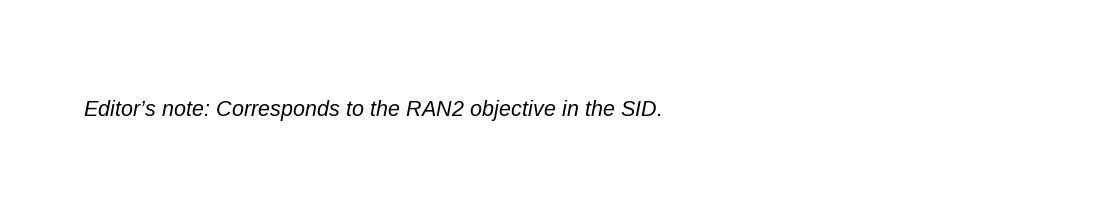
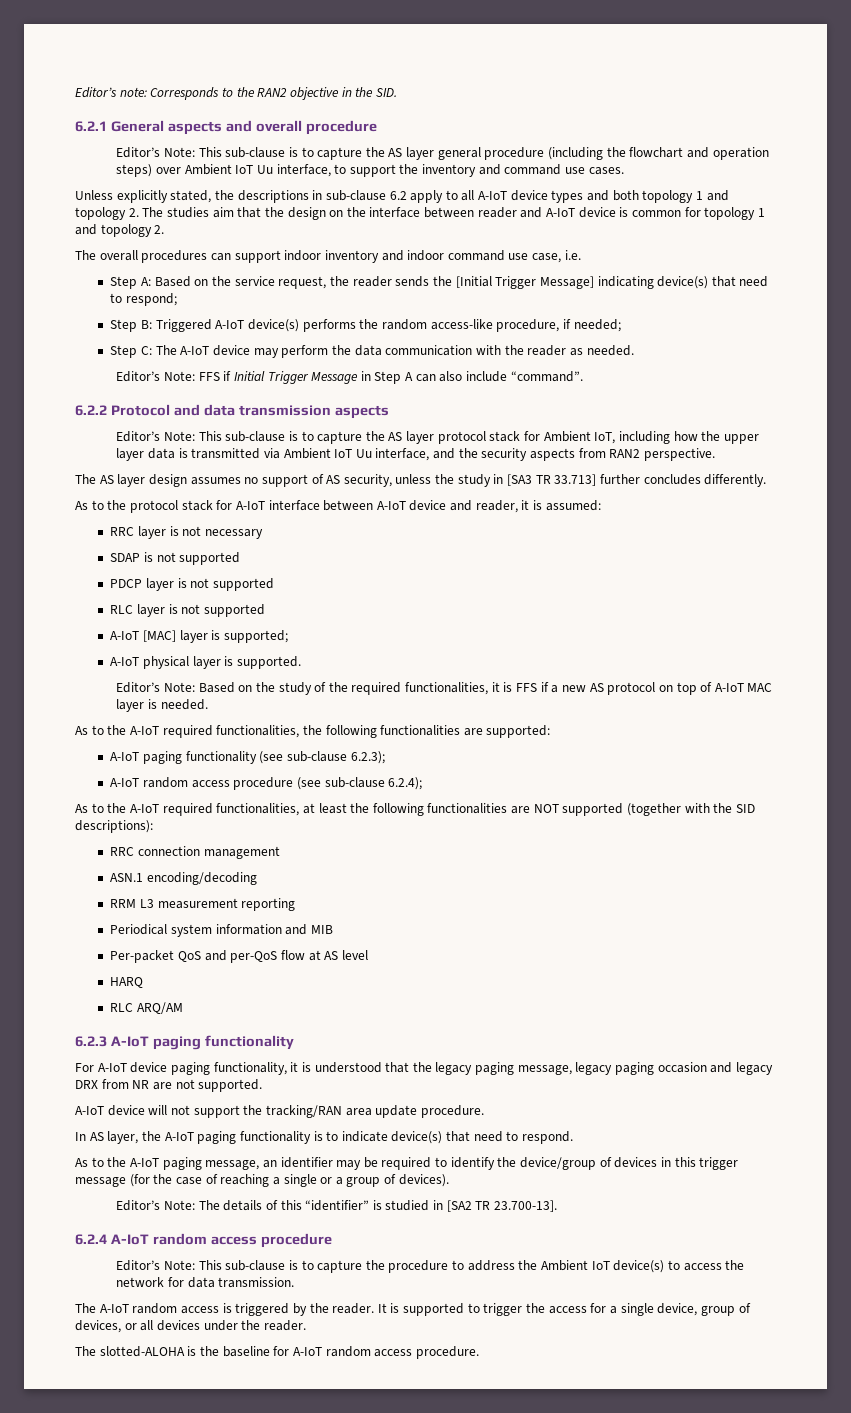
+ 6.2.1 General aspects and overall procedure
+ Editor’s Note: This sub-clause is to capture the AS layer general procedure (including the flowchart and operation steps) over Ambient IoT Uu interface, to support the inventory and command use cases.
+ Unless explicitly stated, the descriptions in sub-clause 6.2 apply to all A-IoT device types and both topology 1 and topology 2. The studies aim that the design on the interface between reader and A-IoT device is common for topology 1 and topology 2.
+ The overall procedures can support indoor inventory and indoor command use case, i.e.
+ Step A: Based on the service request, the reader sends the [Initial Trigger Message] indicating device(s) that need to respond;
+ Step B: Triggered A-IoT device(s) performs the random access-like procedure, if needed;
+ Step C: The A-IoT device may perform the data communication with the reader as needed.
+ Editor’s Note: FFS if Initial Trigger Message in Step A can also include “command”.
+ 6.2.2 Protocol and data transmission aspects
+ Editor’s Note: This sub-clause is to capture the AS layer protocol stack for Ambient IoT, including how the upper layer data is transmitted via Ambient IoT Uu interface, and the security aspects from RAN2 perspective.
+ The AS layer design assumes no support of AS security, unless the study in [SA3 TR 33.713] further concludes differently.
+ As to the protocol stack for A-IoT interface between A-IoT device and reader, it is assumed:
+ RRC layer is not necessary
+ SDAP is not supported
+ PDCP layer is not supported
+ RLC layer is not supported
+ A-IoT [MAC] layer is supported;
+ A-IoT physical layer is supported.
+ Editor’s Note: Based on the study of the required functionalities, it is FFS if a new AS protocol on top of A-IoT MAC layer is needed.
+ As to the A-IoT required functionalities, the following functionalities are supported:
+ A-IoT paging functionality (see sub-clause 6.2.3);
+ A-IoT random access procedure (see sub-clause 6.2.4);
+ As to the A-IoT required functionalities, at least the following functionalities are NOT supported (together with the SID descriptions):
+ RRC connection management
+ ASN.1 encoding/decoding
+ RRM L3 measurement reporting
+ Periodical system information and MIB
+ Per-packet QoS and per-QoS flow at AS level
+ HARQ
+ RLC ARQ/AM
+ 6.2.3 A-IoT paging functionality
+ For A-IoT device paging functionality, it is understood that the legacy paging message, legacy paging occasion and legacy DRX from NR are not supported.
+ A-IoT device will not support the tracking/RAN area update procedure.
+ In AS layer, the A-IoT paging functionality is to indicate device(s) that need to respond.
+ As to the A-IoT paging message, an identifier may be required to identify the device/group of devices in this trigger message (for the case of reaching a single or a group of devices).
+ Editor’s Note: The details of this “identifier” is studied in [SA2 TR 23.700-13].
+ 6.2.4 A-IoT random access procedure
+ Editor’s Note: This sub-clause is to capture the procedure to address the Ambient IoT device(s) to access the network for data transmission.
+ The A-IoT random access is triggered by the reader. It is supported to trigger the access for a single device, group of devices, or all devices under the reader.
+ The slotted-ALOHA is the baseline for A-IoT random access procedure.

